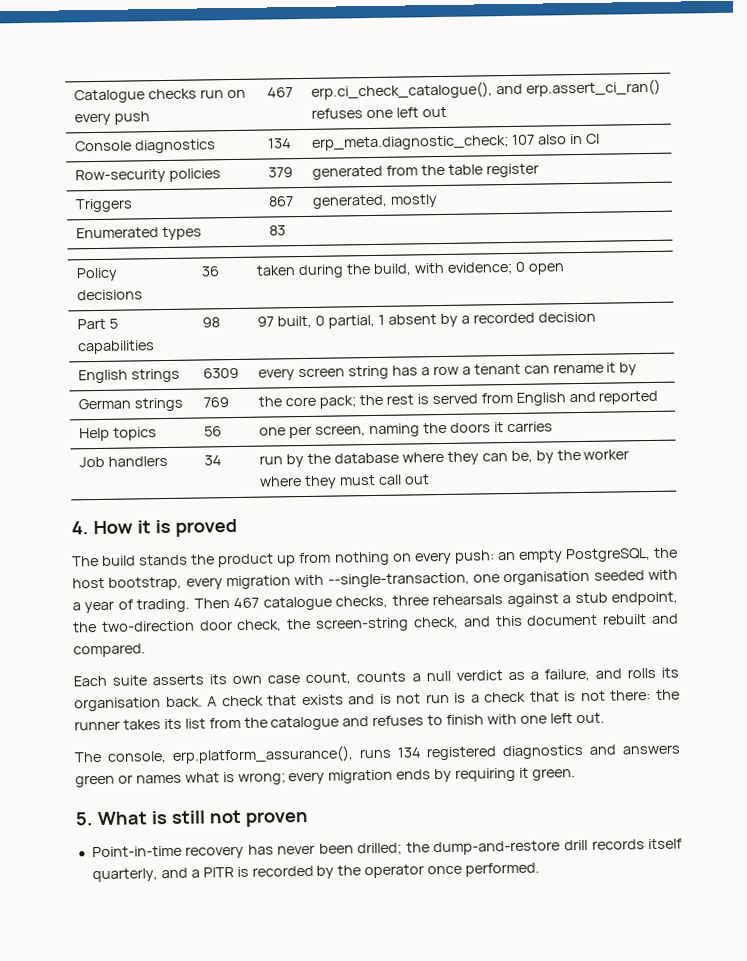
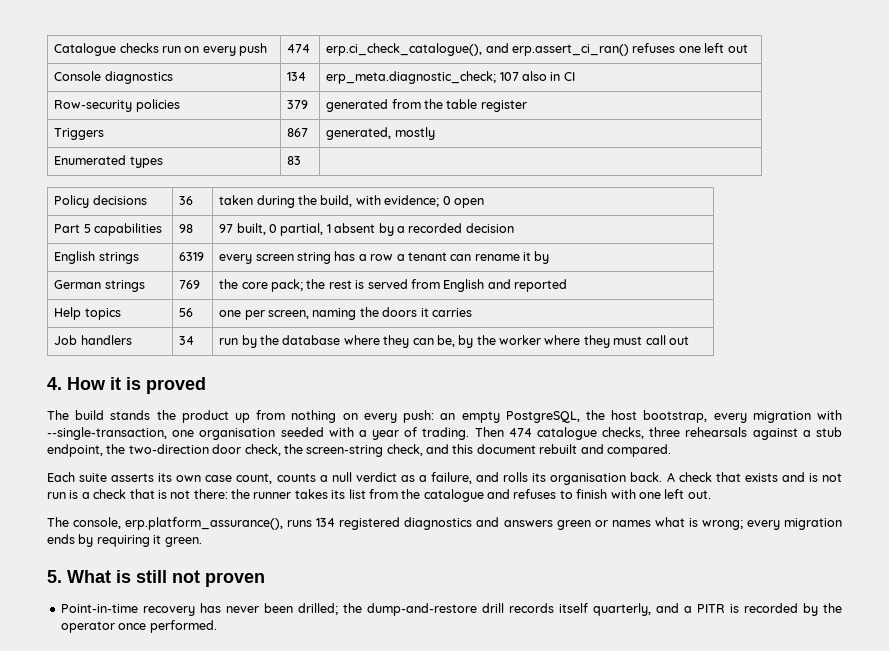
- Catalogue checks run on every push | 467 | erp.ci_check_catalogue(), and erp.assert_ci_ran() refuses one left out
+ Catalogue checks run on every push | 474 | erp.ci_check_catalogue(), and erp.assert_ci_ran() refuses one left out
- English strings | 6309 | every screen string has a row a tenant can rename it by
+ English strings | 6319 | every screen string has a row a tenant can rename it by
- Then 467 catalogue checks, three rehearsals against a stub endpoint, the two-direction door check, the screen-string check, and this document rebuilt and compared.
+ Then 474 catalogue checks, three rehearsals against a stub endpoint, the two-direction door check, the screen-string check, and this document rebuilt and compared.

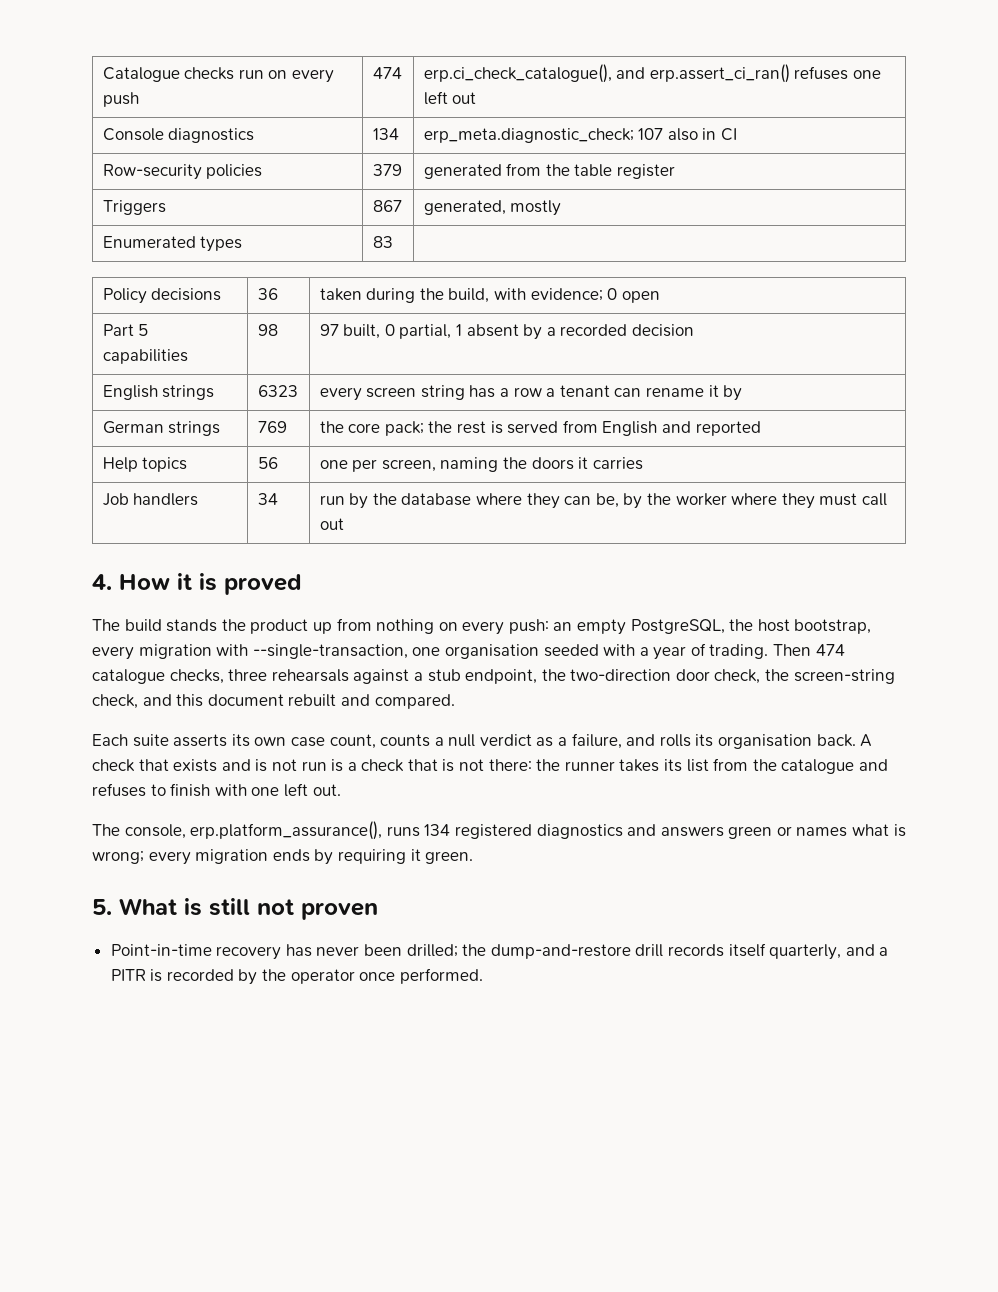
- English strings | 6319 | every screen string has a row a tenant can rename it by
+ English strings | 6323 | every screen string has a row a tenant can rename it by

